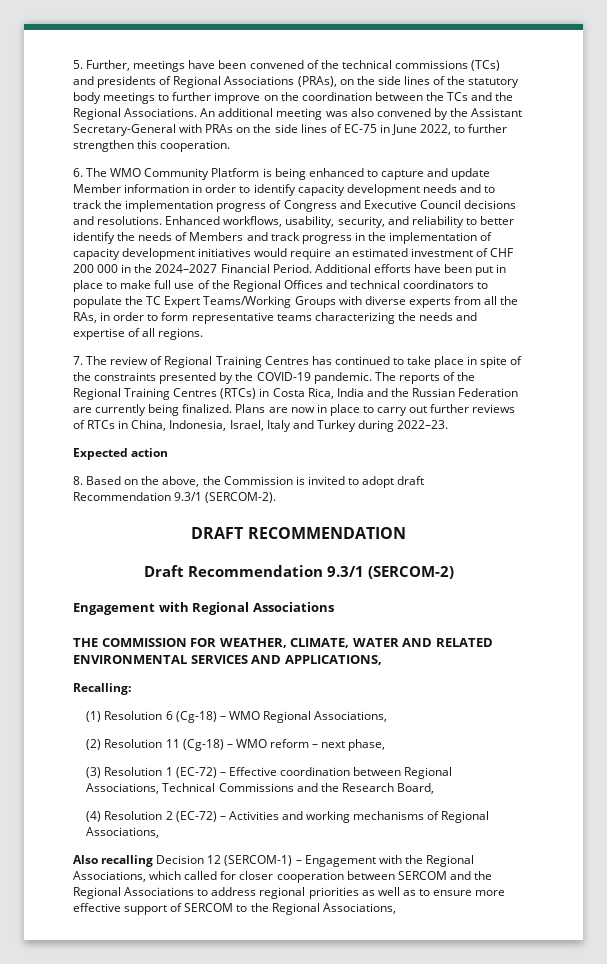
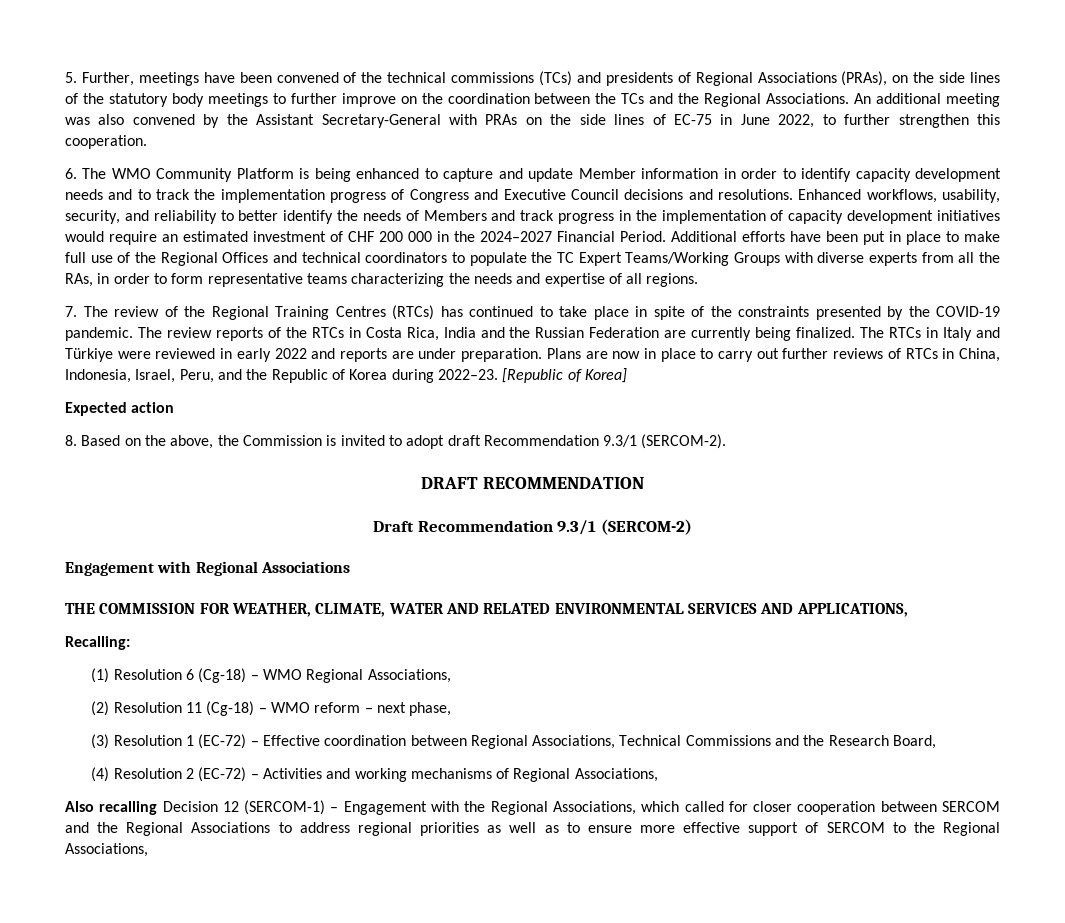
- 7. The review of Regional Training Centres has continued to take place in spite of the constraints presented by the COVID-19 pandemic.
+ 7. The review of the Regional Training Centres (RTCs) has continued to take place in spite of the constraints presented by the COVID-19 pandemic.
- The reports of the Regional Training Centres (RTCs) in Costa Rica, India and the Russian Federation are currently being finalized.
+ The review reports of the RTCs in Costa Rica, India and the Russian Federation are currently being finalized.
+ The RTCs in Italy and Türkiye were reviewed in early 2022 and reports are under preparation.
- Plans are now in place to carry out further reviews of RTCs in China, Indonesia, Israel, Italy and Turkey during 2022–23.
+ Plans are now in place to carry out further reviews of RTCs in China, Indonesia, Israel, Peru, and the Republic of Korea during 2022–23. [Republic of Korea]

